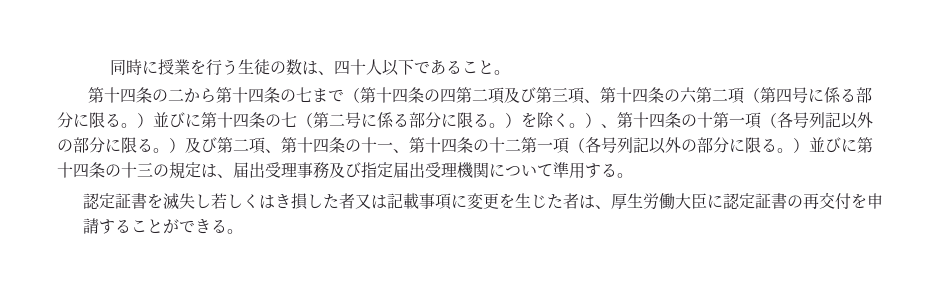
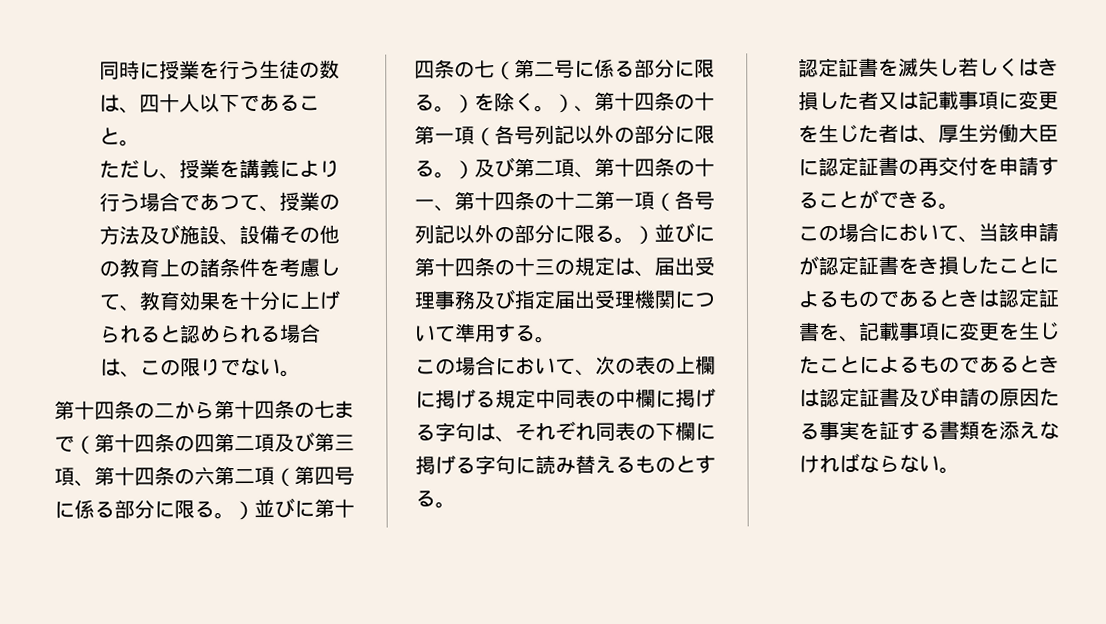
+ ただし、授業を講義により行う場合であつて、授業の方法及び施設、設備その他の教育上の諸条件を考慮して、教育効果を十分に上げられると認められる場合は、この限りでない。
+ この場合において、次の表の上欄に掲げる規定中同表の中欄に掲げる字句は、それぞれ同表の下欄に掲げる字句に読み替えるものとする。
+ この場合において、当該申請が認定証書をき損したことによるものであるときは認定証書を、記載事項に変更を生じたことによるものであるときは認定証書及び申請の原因たる事実を証する書類を添えなければならない。

